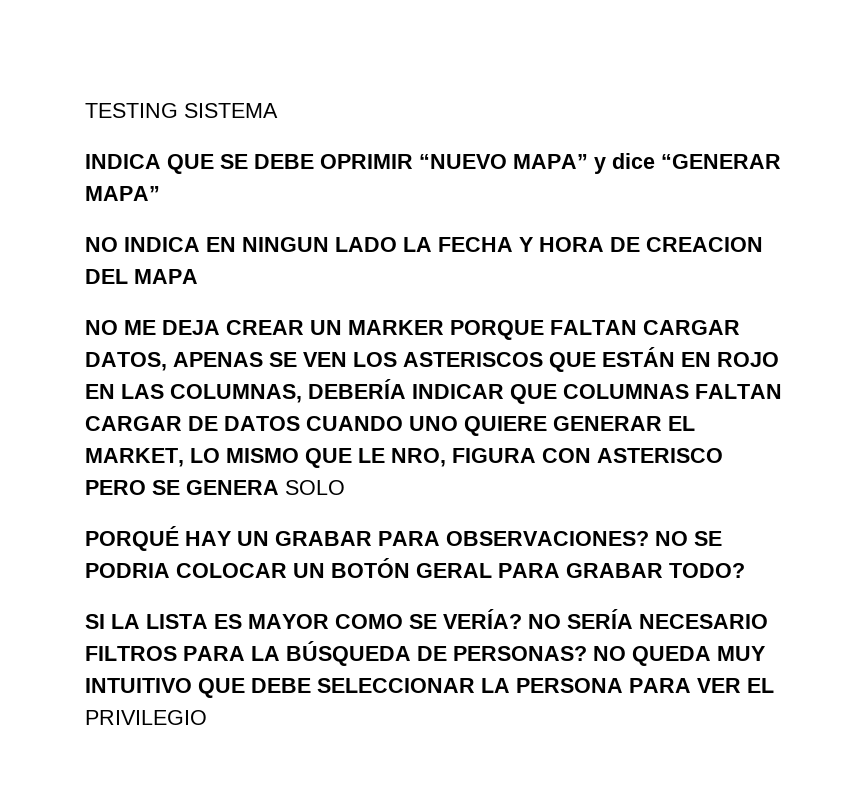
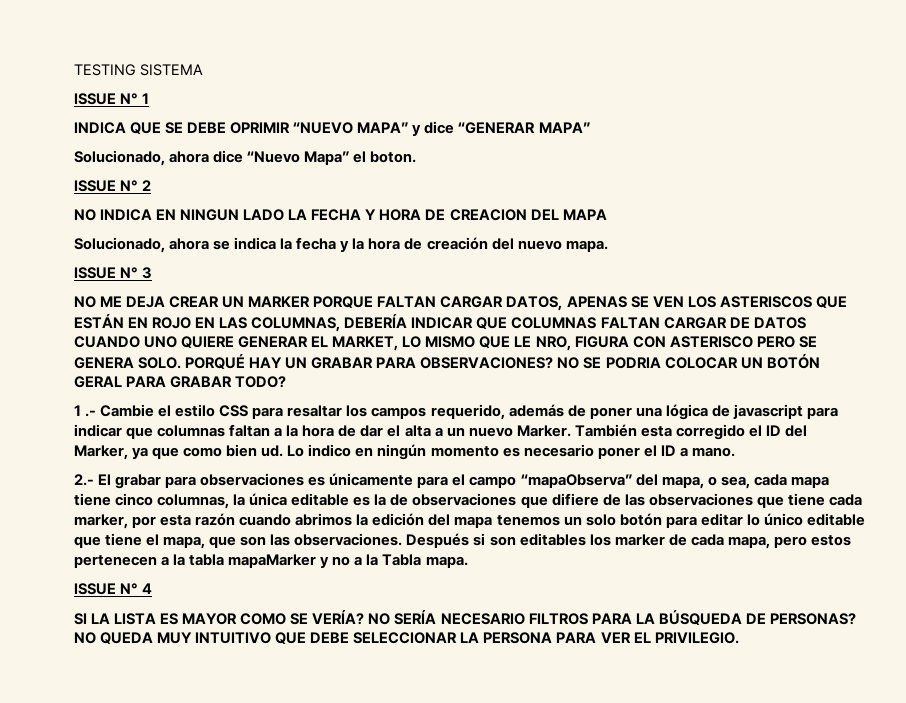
+ ISSUE N° 1
+ Solucionado, ahora dice “Nuevo Mapa” el boton.
+ ISSUE N° 2
+ Solucionado, ahora se indica la fecha y la hora de creación del nuevo mapa.
+ ISSUE N° 3
- NO ME DEJA CREAR UN MARKER PORQUE FALTAN CARGAR DATOS, APENAS SE VEN LOS ASTERISCOS QUE ESTÁN EN ROJO EN LAS COLUMNAS, DEBERÍA INDICAR QUE COLUMNAS FALTAN CARGAR DE DATOS CUANDO UNO QUIERE GENERAR EL MARKET, LO MISMO QUE LE NRO, FIGURA CON ASTERISCO PERO SE GENERA SOLO
- PORQUÉ HAY UN GRABAR PARA OBSERVACIONES?
+ NO ME DEJA CREAR UN MARKER PORQUE FALTAN CARGAR DATOS, APENAS SE VEN LOS ASTERISCOS QUE ESTÁN EN ROJO EN LAS COLUMNAS, DEBERÍA INDICAR QUE COLUMNAS FALTAN CARGAR DE DATOS CUANDO UNO QUIERE GENERAR EL MARKET, LO MISMO QUE LE NRO, FIGURA CON ASTERISCO PERO SE GENERA SOLO. PORQUÉ HAY UN GRABAR PARA OBSERVACIONES?
+ 1 .- Cambie el estilo CSS para resaltar los campos requerido, además de poner una lógica de javascript para indicar que columnas faltan a la hora de dar el alta a un nuevo Marker. También esta corregido el ID del Marker, ya que como bien ud. Lo indico en ningún momento es necesario poner el ID a mano.
+ 2.- El grabar para observaciones es únicamente para el campo “mapaObserva” del mapa, o sea, cada mapa tiene cinco columnas, la única editable es la de observaciones que difiere de las observaciones que tiene cada marker, por esta razón cuando abrimos la edición del mapa tenemos un solo botón para editar lo único editable que tiene el mapa, que son las observaciones. Después si son editables los marker de cada mapa, pero estos pertenecen a la tabla mapaMarker y no a la Tabla mapa.
+ ISSUE N° 4
- NO QUEDA MUY INTUITIVO QUE DEBE SELECCIONAR LA PERSONA PARA VER EL PRIVILEGIO
+ NO QUEDA MUY INTUITIVO QUE DEBE SELECCIONAR LA PERSONA PARA VER EL PRIVILEGIO.

